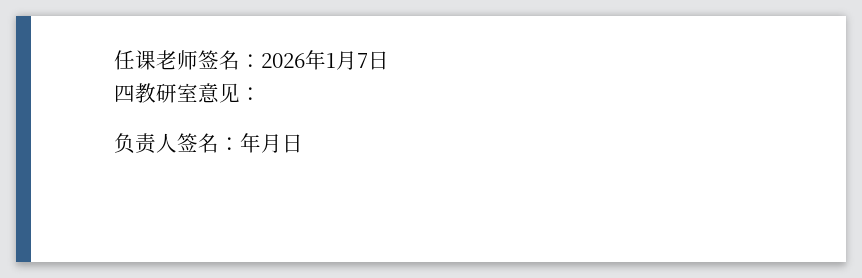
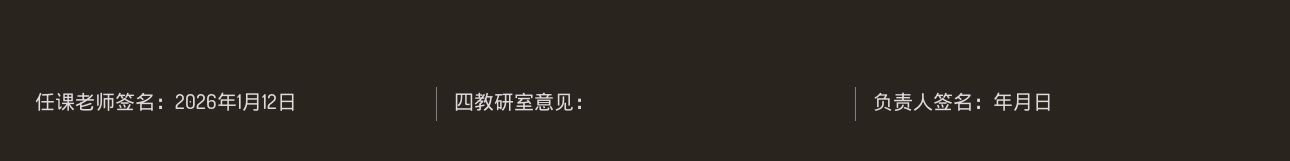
- 任课老师签名：2026年1月7日
+ 任课老师签名：2026年1月12日

